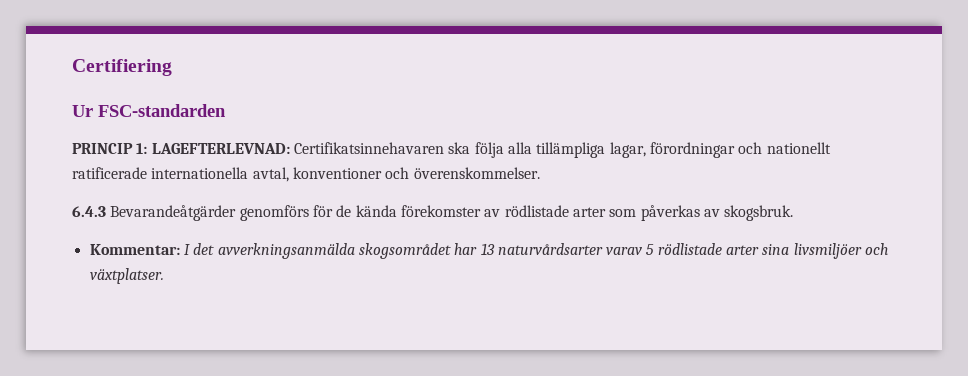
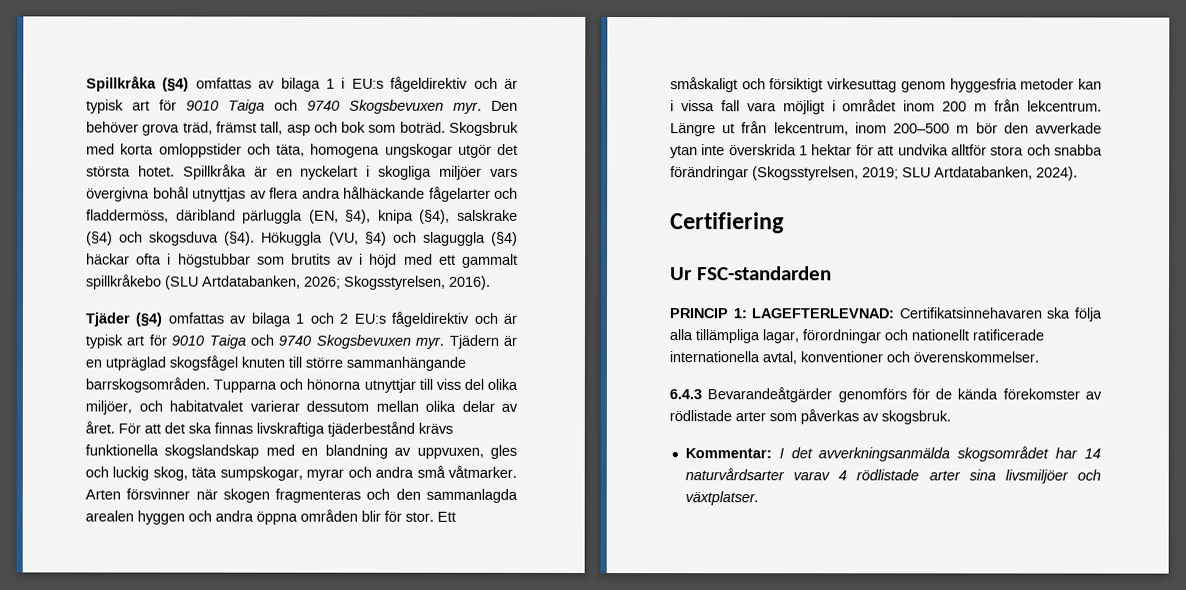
+ Spillkråka (§4) omfattas av bilaga 1 i EU:s fågeldirektiv och är typisk art för 9010 Taiga och 9740 Skogsbevuxen myr. Den behöver grova träd, främst tall, asp och bok som boträd. Skogsbruk med korta omloppstider och täta, homogena ungskogar utgör det största hotet. Spillkråka är en nyckelart i skogliga miljöer vars övergivna bohål utnyttjas av flera andra hålhäckande fågelarter och fladdermöss, däribland pärluggla (EN, §4), knipa (§4), salskrake (§4) och skogsduva (§4). Hökuggla (VU, §4) och slaguggla (§4) häckar ofta i högstubbar som brutits av i höjd med ett gammalt spillkråkebo (SLU Artdatabanken, 2026; Skogsstyrelsen, 2016).
+ Tjäder (§4) omfattas av bilaga 1 och 2 EU:s fågeldirektiv och är typisk art för 9010 Taiga och 9740 Skogsbevuxen myr. Tjädern är en utpräglad skogsfågel knuten till större sammanhängande barrskogsområden. Tupparna och hönorna utnyttjar till viss del olika miljöer, och habitatvalet varierar dessutom mellan olika delar av året. För att det ska finnas livskraftiga tjäderbestånd krävs funktionella skogslandskap med en blandning av uppvuxen, gles och luckig skog, täta sumpskogar, myrar och andra små våtmarker. Arten försvinner när skogen fragmenteras och den sammanlagda arealen hyggen och andra öppna områden blir för stor. Ett småskaligt och försiktigt virkesuttag genom hyggesfria metoder kan i vissa fall vara möjligt i området inom 200 m från lekcentrum. Längre ut från lekcentrum, inom 200–500 m bör den avverkade ytan inte överskrida 1 hektar för att undvika alltför stora och snabba förändringar (Skogsstyrelsen, 2019; SLU Artdatabanken, 2024).
- Kommentar: I det avverkningsanmälda skogsområdet har 13 naturvårdsarter varav 5 rödlistade arter sina livsmiljöer och växtplatser.
+ Kommentar: I det avverkningsanmälda skogsområdet har 14 naturvårdsarter varav 4 rödlistade arter sina livsmiljöer och växtplatser.

